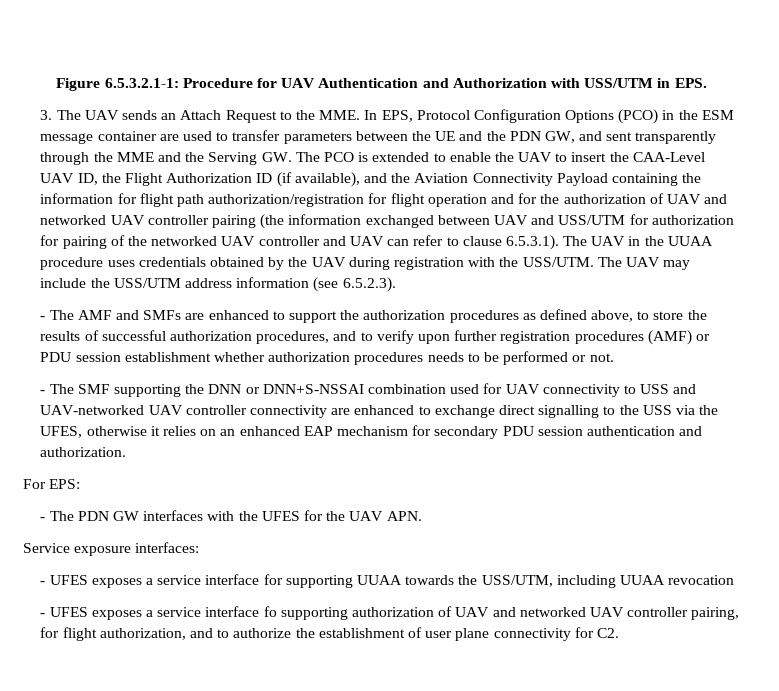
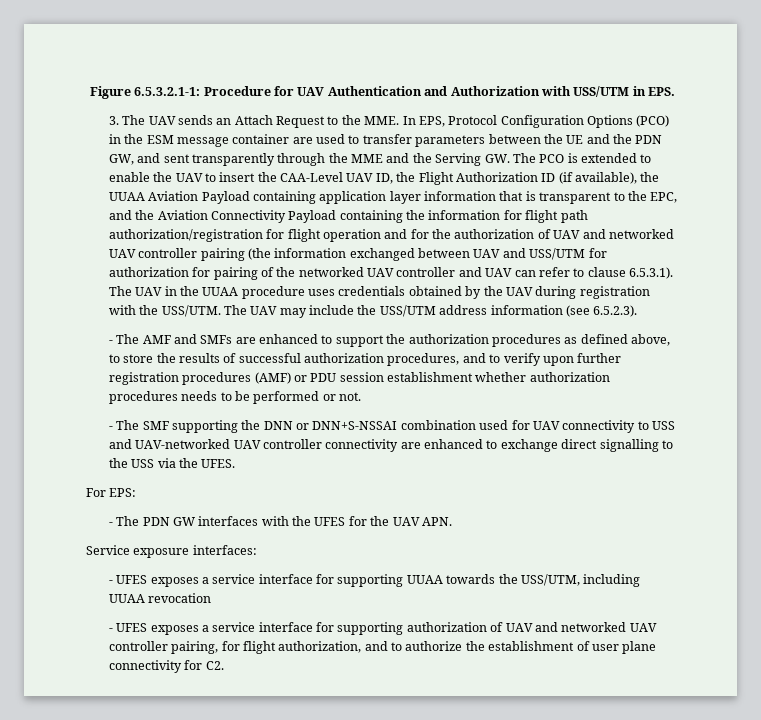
- 3. The UAV sends an Attach Request to the MME. In EPS, Protocol Configuration Options (PCO) in the ESM message container are used to transfer parameters between the UE and the PDN GW, and sent transparently through the MME and the Serving GW. The PCO is extended to enable the UAV to insert the CAA-Level UAV ID, the Flight Authorization ID (if available), and the Aviation Connectivity Payload containing the information for flight path authorization/registration for flight operation and for the authorization of UAV and networked UAV controller pairing (the information exchanged between UAV and USS/UTM for authorization for pairing of the networked UAV controller and UAV can refer to clause 6.5.3.1). The UAV in the UUAA procedure uses credentials obtained by the UAV during registration with the USS/UTM.
+ 3. The UAV sends an Attach Request to the MME. In EPS, Protocol Configuration Options (PCO) in the ESM message container are used to transfer parameters between the UE and the PDN GW, and sent transparently through the MME and the Serving GW. The PCO is extended to enable the UAV to insert the CAA-Level UAV ID, the Flight Authorization ID (if available), the UUAA Aviation Payload containing application layer information that is transparent to the EPC, and the Aviation Connectivity Payload containing the information for flight path authorization/registration for flight operation and for the authorization of UAV and networked UAV controller pairing (the information exchanged between UAV and USS/UTM for authorization for pairing of the networked UAV controller and UAV can refer to clause 6.5.3.1). The UAV in the UUAA procedure uses credentials obtained by the UAV during registration with the USS/UTM.
- - The SMF supporting the DNN or DNN+S-NSSAI combination used for UAV connectivity to USS and UAV-networked UAV controller connectivity are enhanced to exchange direct signalling to the USS via the UFES, otherwise it relies on an enhanced EAP mechanism for secondary PDU session authentication and authorization.
+ - The SMF supporting the DNN or DNN+S-NSSAI combination used for UAV connectivity to USS and UAV-networked UAV controller connectivity are enhanced to exchange direct signalling to the USS via the UFES.
- - UFES exposes a service interface fo supporting authorization of UAV and networked UAV controller pairing, for flight authorization, and to authorize the establishment of user plane connectivity for C2.
+ - UFES exposes a service interface for supporting authorization of UAV and networked UAV controller pairing, for flight authorization, and to authorize the establishment of user plane connectivity for C2.

